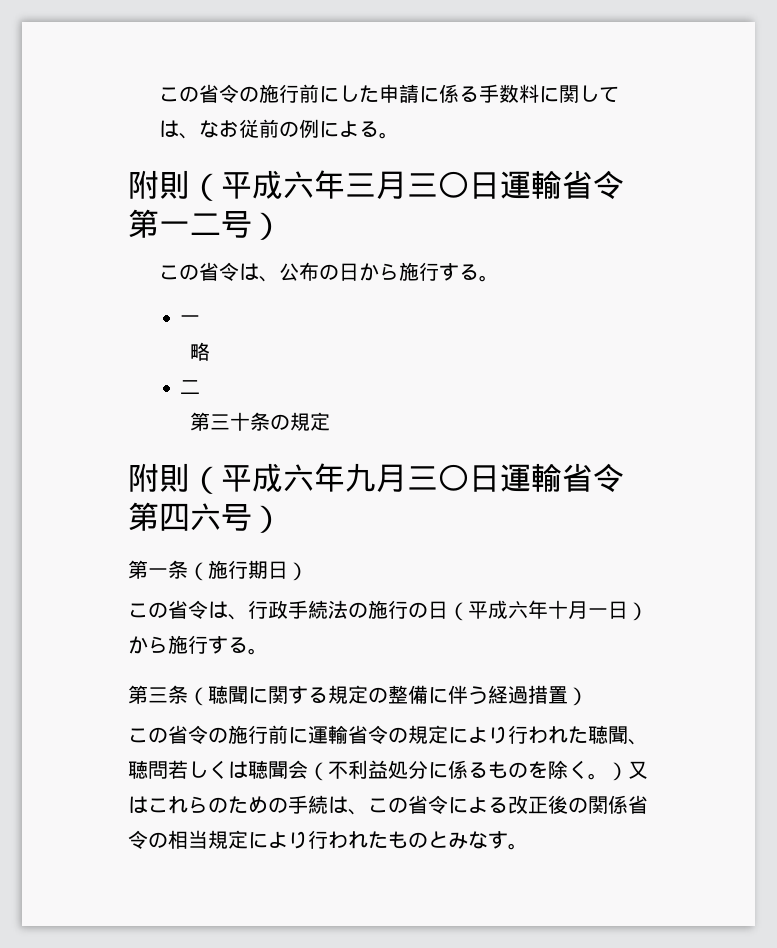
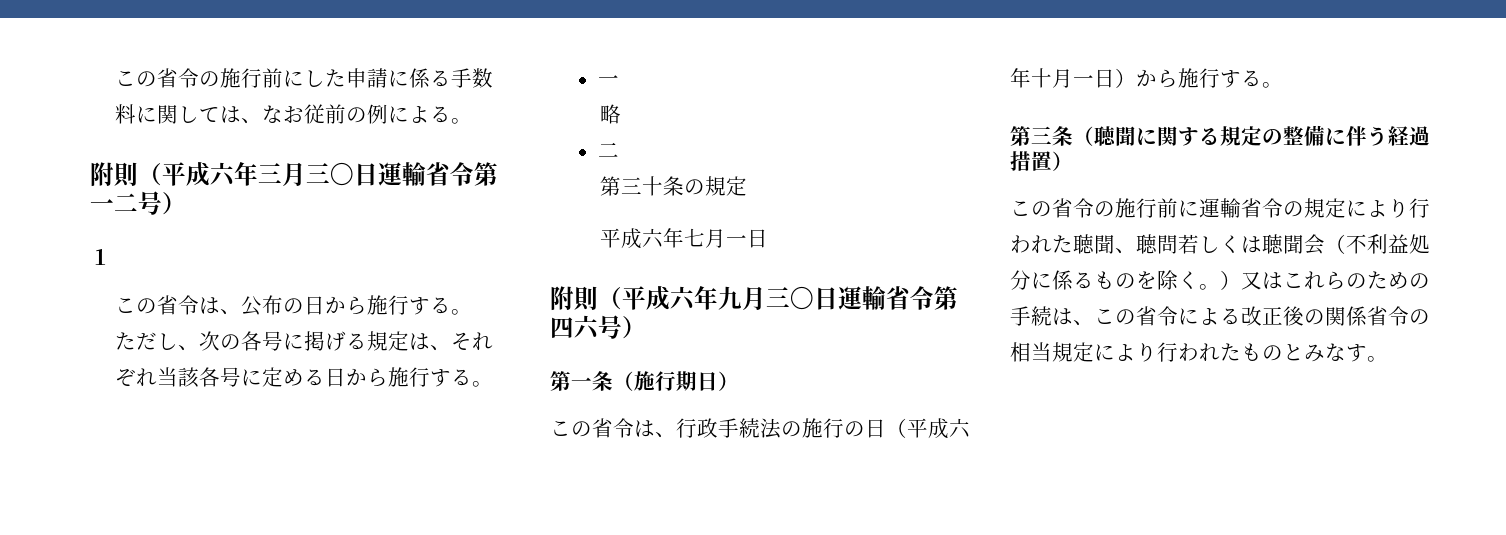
+ １
+ ただし、次の各号に掲げる規定は、それぞれ当該各号に定める日から施行する。
+ 平成六年七月一日

